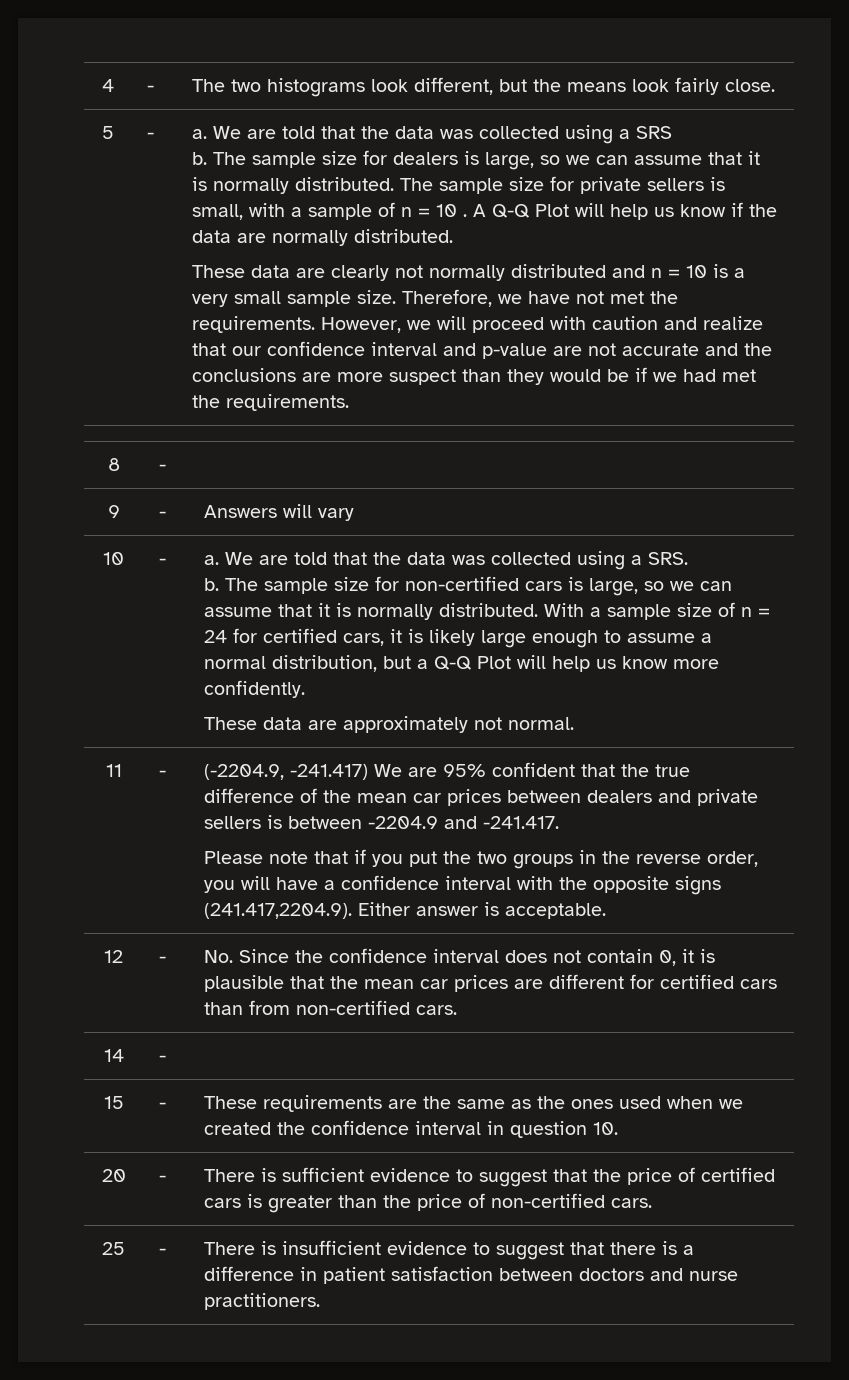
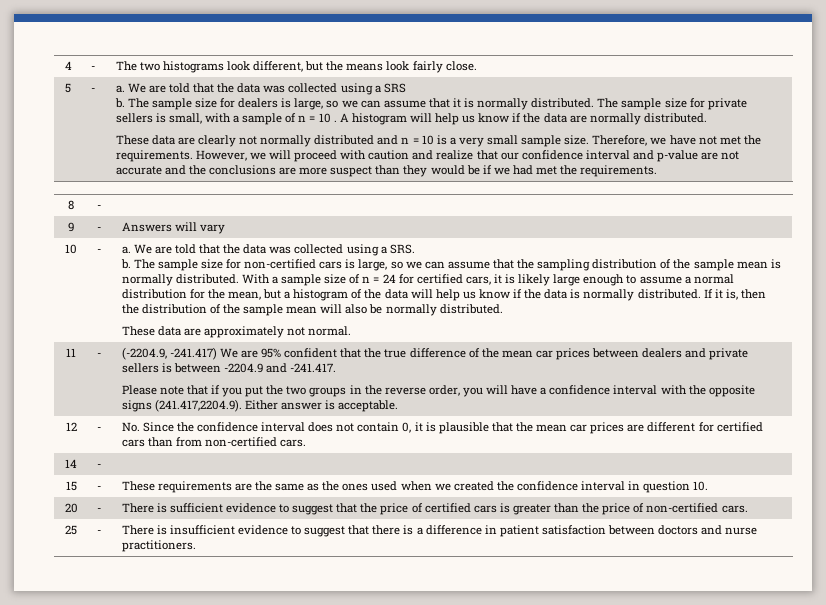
- A Q-Q Plot will help us know if the data are normally distributed.
+ A histogram will help us know if the data are normally distributed.
- The sample size for non-certified cars is large, so we can assume that it is normally distributed.
+ The sample size for non-certified cars is large, so we can assume that the sampling distribution of the sample mean is normally distributed.
- With a sample size of n = 24 for certified cars, it is likely large enough to assume a normal distribution, but a Q-Q Plot will help us know more confidently.
+ With a sample size of n = 24 for certified cars, it is likely large enough to assume a normal distribution for the mean, but a histogram of the data will help us know if the data is normally distributed. If it is, then the distribution of the sample mean will also be normally distributed.

